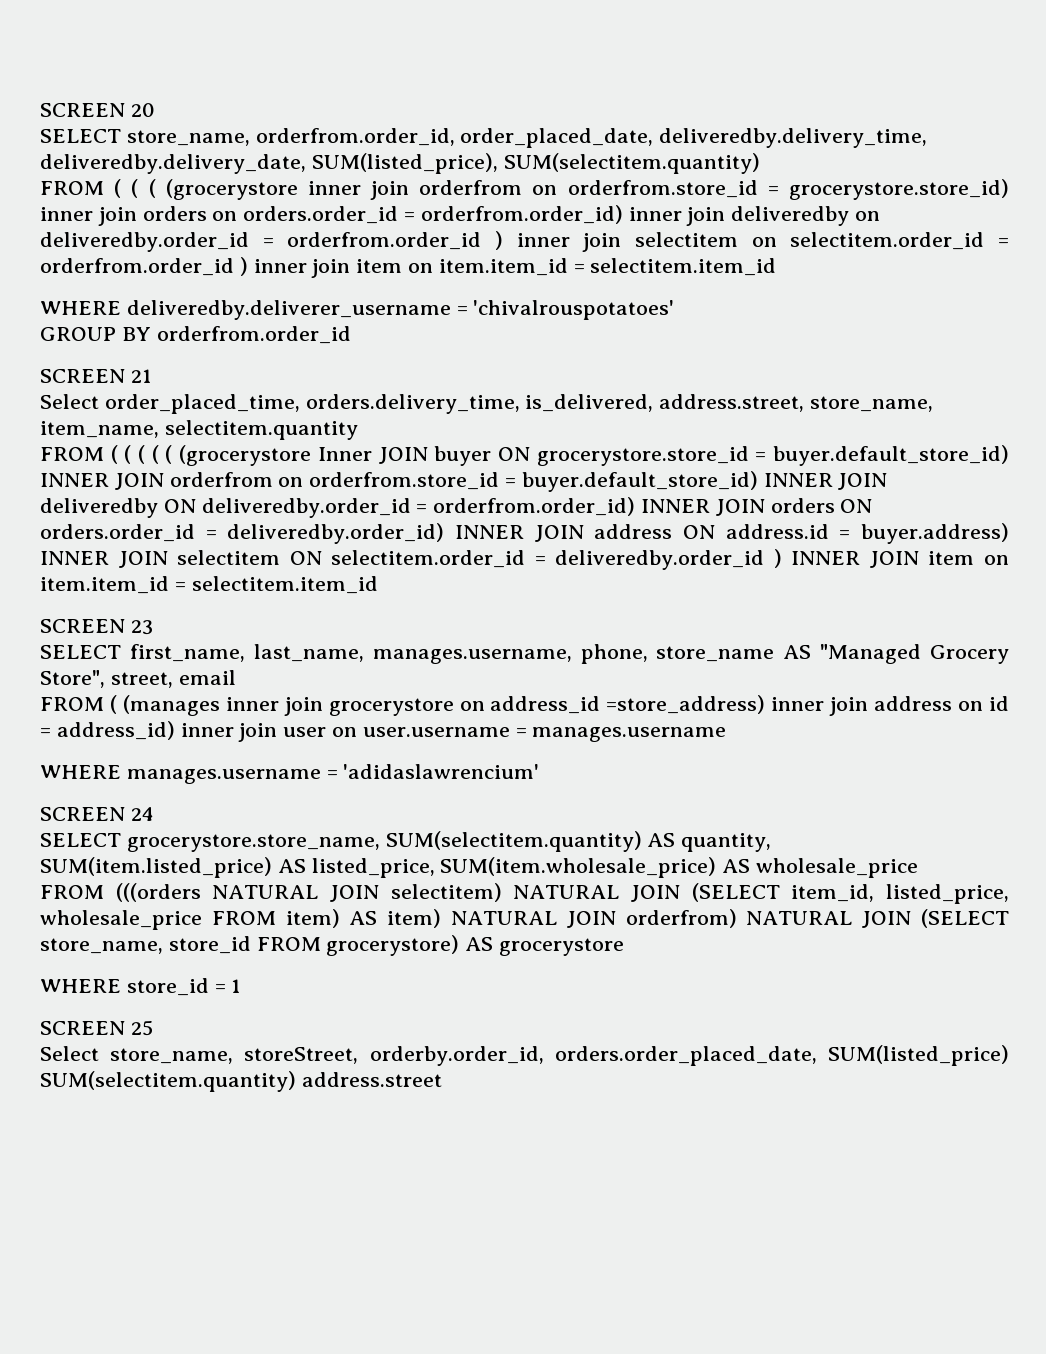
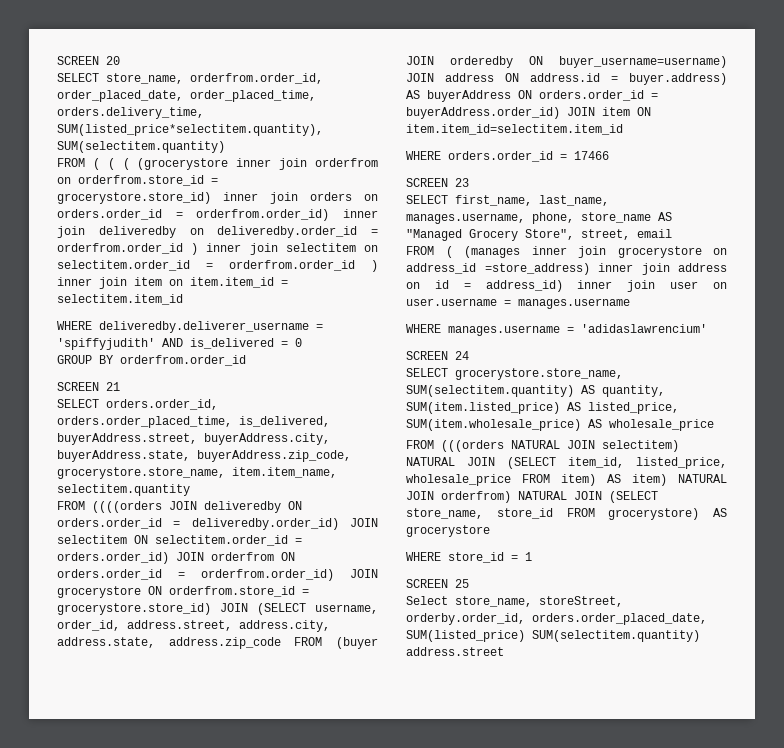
- SELECT store_name, orderfrom.order_id, order_placed_date, deliveredby.delivery_time, deliveredby.delivery_date, SUM(listed_price), SUM(selectitem.quantity)
+ SELECT store_name, orderfrom.order_id, order_placed_date, order_placed_time, orders.delivery_time, SUM(listed_price*selectitem.quantity), SUM(selectitem.quantity)
- WHERE deliveredby.deliverer_username = 'chivalrouspotatoes'
+ WHERE deliveredby.deliverer_username = 'spiffyjudith' AND is_delivered = 0
- Select order_placed_time, orders.delivery_time, is_delivered, address.street, store_name, item_name, selectitem.quantity
- FROM ( ( ( ( ( (grocerystore Inner JOIN buyer ON grocerystore.store_id = buyer.default_store_id) INNER JOIN orderfrom on orderfrom.store_id = buyer.default_store_id) INNER JOIN deliveredby ON deliveredby.order_id = orderfrom.order_id) INNER JOIN orders ON orders.order_id = deliveredby.order_id) INNER JOIN address ON address.id = buyer.address) INNER JOIN selectitem ON selectitem.order_id = deliveredby.order_id ) INNER JOIN item on item.item_id = selectitem.item_id
+ SELECT orders.order_id, orders.order_placed_time, is_delivered, buyerAddress.street, buyerAddress.city, buyerAddress.state, buyerAddress.zip_code, grocerystore.store_name, item.item_name, selectitem.quantity
+ FROM ((((orders JOIN deliveredby ON orders.order_id = deliveredby.order_id) JOIN selectitem ON selectitem.order_id = orders.order_id) JOIN orderfrom ON orders.order_id = orderfrom.order_id) JOIN grocerystore ON orderfrom.store_id = grocerystore.store_id) JOIN (SELECT username, order_id, address.street, address.city, address.state, address.zip_code FROM (buyer JOIN orderedby ON buyer_username=username) JOIN address ON address.id = buyer.address) AS buyerAddress ON orders.order_id = buyerAddress.order_id) JOIN item ON item.item_id=selectitem.item_id
+ WHERE orders.order_id = 17466

